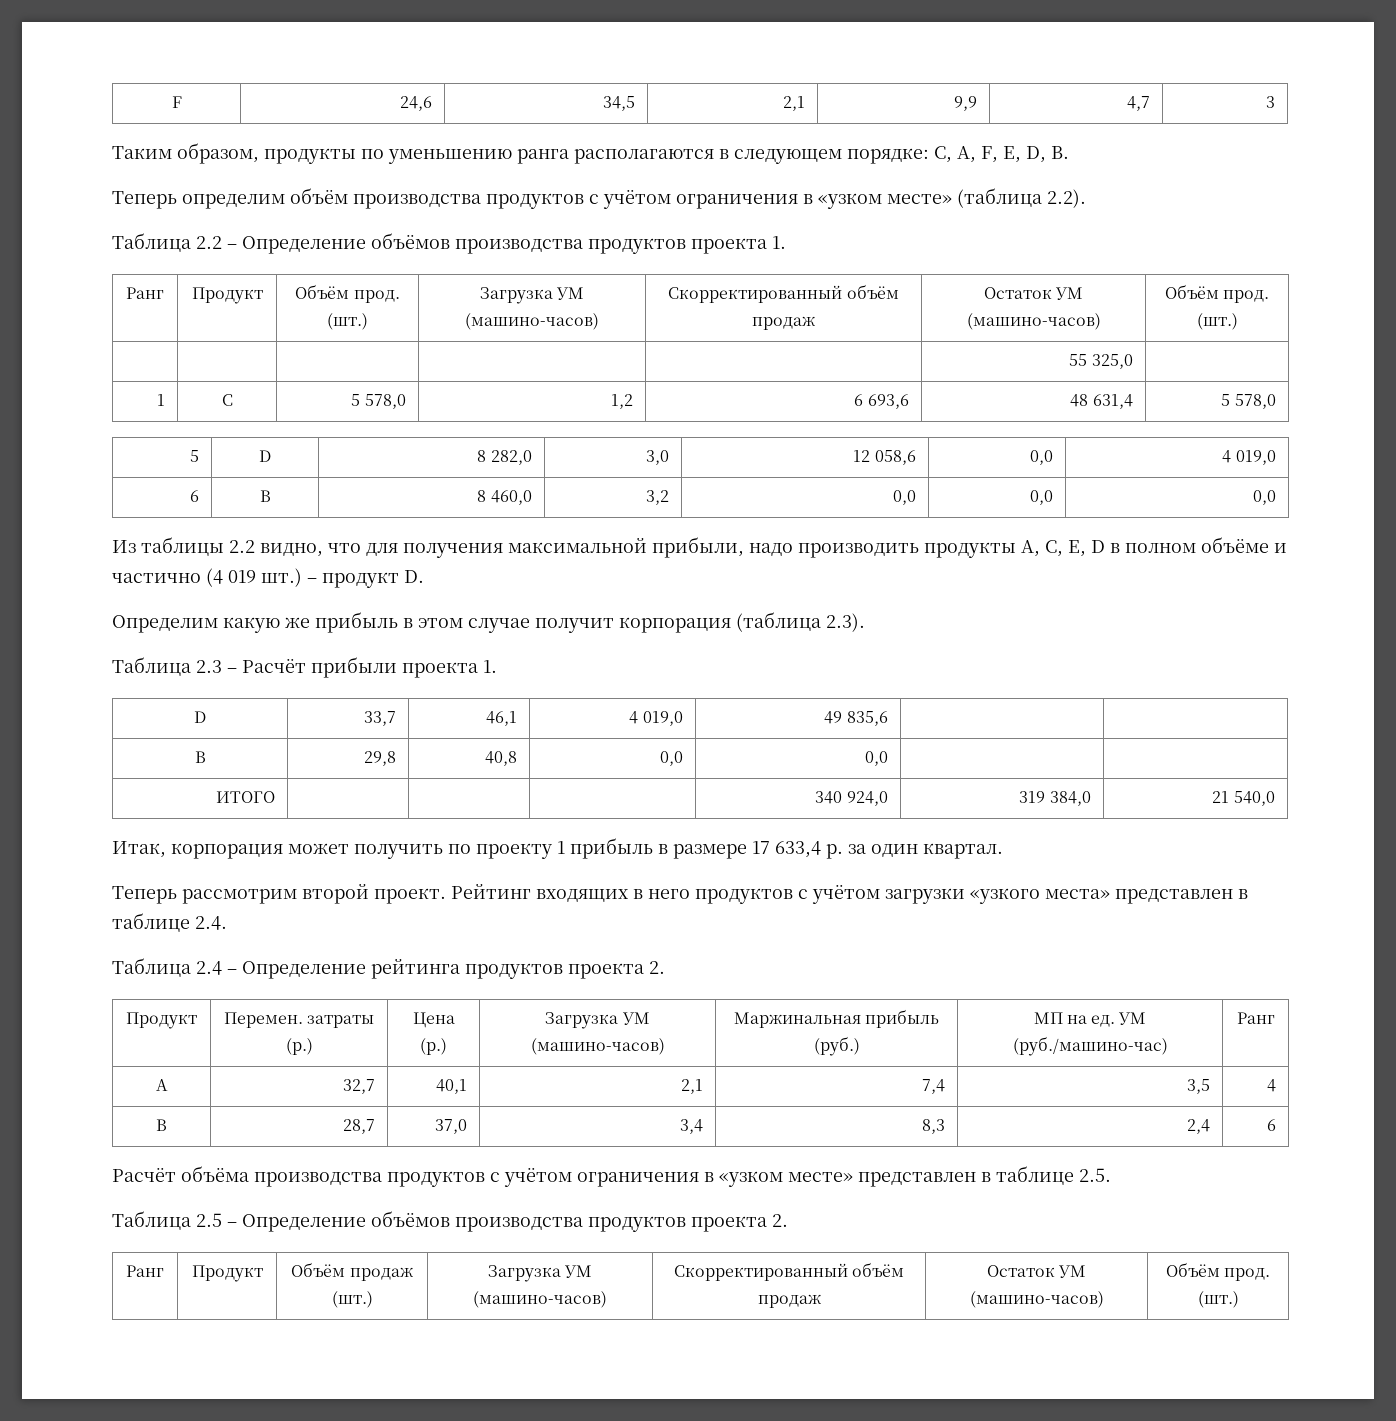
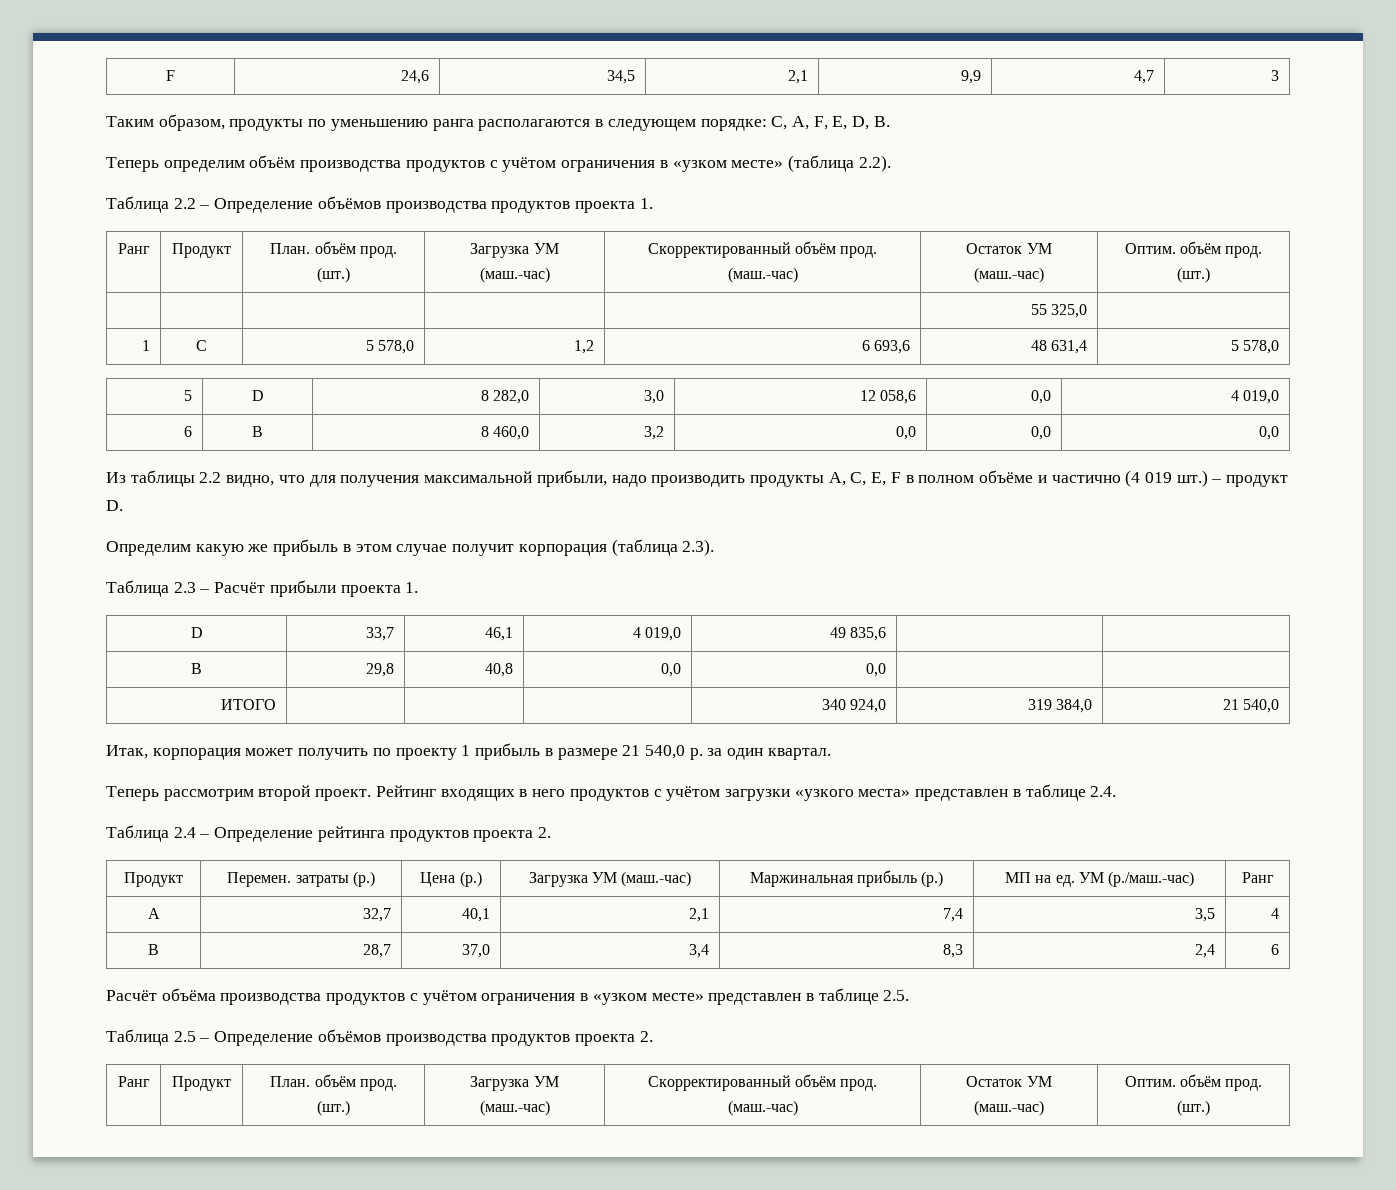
  Таблица 2.2 – Определение объёмов производства продуктов проекта 1.
- Ранг | Продукт | Объём прод. (шт.) | Загрузка УМ (машино-часов) | Скорректированный объём продаж | Остаток УМ (машино-часов) | Объём прод. (шт.)
+ Ранг | Продукт | План. объём прод. (шт.) | Загрузка УМ (маш.-час) | Скорректированный объём прод. (маш.-час) | Остаток УМ (маш.-час) | Оптим. объём прод. (шт.)
- Из таблицы 2.2 видно, что для получения максимальной прибыли, надо производить продукты A, C, E, D в полном объёме и частично (4 019 шт.)
+ Из таблицы 2.2 видно, что для получения максимальной прибыли, надо производить продукты A, C, E, F в полном объёме и частично (4 019 шт.)
- Итак, корпорация может получить по проекту 1 прибыль в размере 17 633,4 р. за один квартал.
+ Итак, корпорация может получить по проекту 1 прибыль в размере 21 540,0 р. за один квартал.
- Продукт | Перемен. затраты (р.) | Цена (р.) | Загрузка УМ (машино-часов) | Маржинальная прибыль (руб.) | МП на ед. УМ (руб./машино-час) | Ранг
+ Продукт | Перемен. затраты (р.) | Цена (р.) | Загрузка УМ (маш.-час) | Маржинальная прибыль (р.) | МП на ед. УМ (р./маш.-час) | Ранг
  Таблица 2.5 – Определение объёмов производства продуктов проекта 2.
- Ранг | Продукт | Объём продаж (шт.) | Загрузка УМ (машино-часов) | Скорректированный объём продаж | Остаток УМ (машино-часов) | Объём прод. (шт.)
+ Ранг | Продукт | План. объём прод. (шт.) | Загрузка УМ (маш.-час) | Скорректированный объём прод. (маш.-час) | Остаток УМ (маш.-час) | Оптим. объём прод. (шт.)

